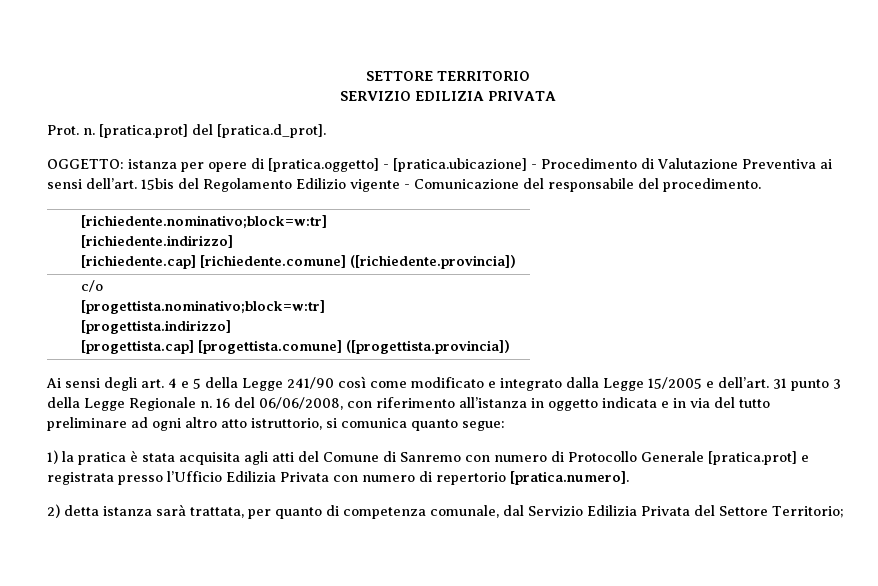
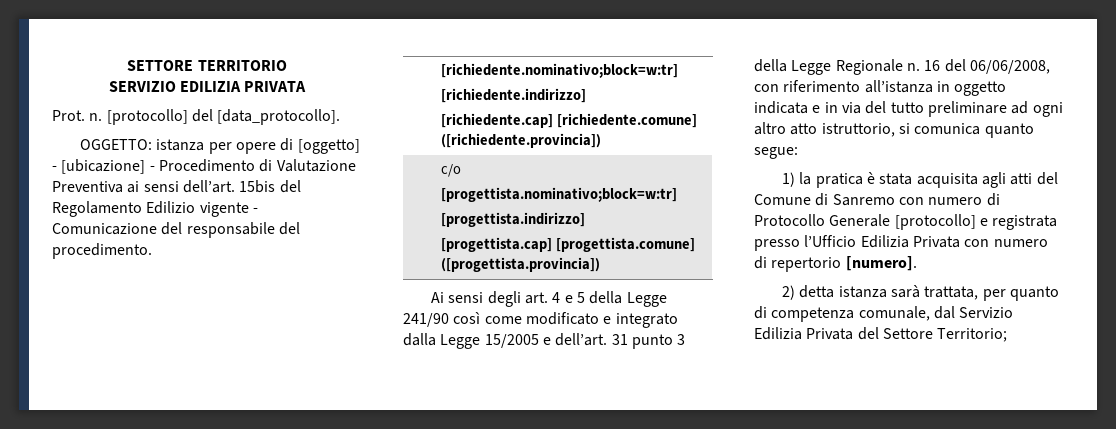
- [pratica.prot] del [pratica.d_prot].
+ [protocollo] del [data_protocollo].
- OGGETTO: istanza per opere di [pratica.oggetto] - [pratica.ubicazione] - Procedimento di Valutazione Preventiva ai sensi dell’art.
+ OGGETTO: istanza per opere di [oggetto] - [ubicazione] - Procedimento di Valutazione Preventiva ai sensi dell’art.
- 1) la pratica è stata acquisita agli atti del Comune di Sanremo con numero di Protocollo Generale [pratica.prot] e registrata presso l’Ufficio Edilizia Privata con numero di repertorio [pratica.numero].
+ 1) la pratica è stata acquisita agli atti del Comune di Sanremo con numero di Protocollo Generale [protocollo] e registrata presso l’Ufficio Edilizia Privata con numero di repertorio [numero].

